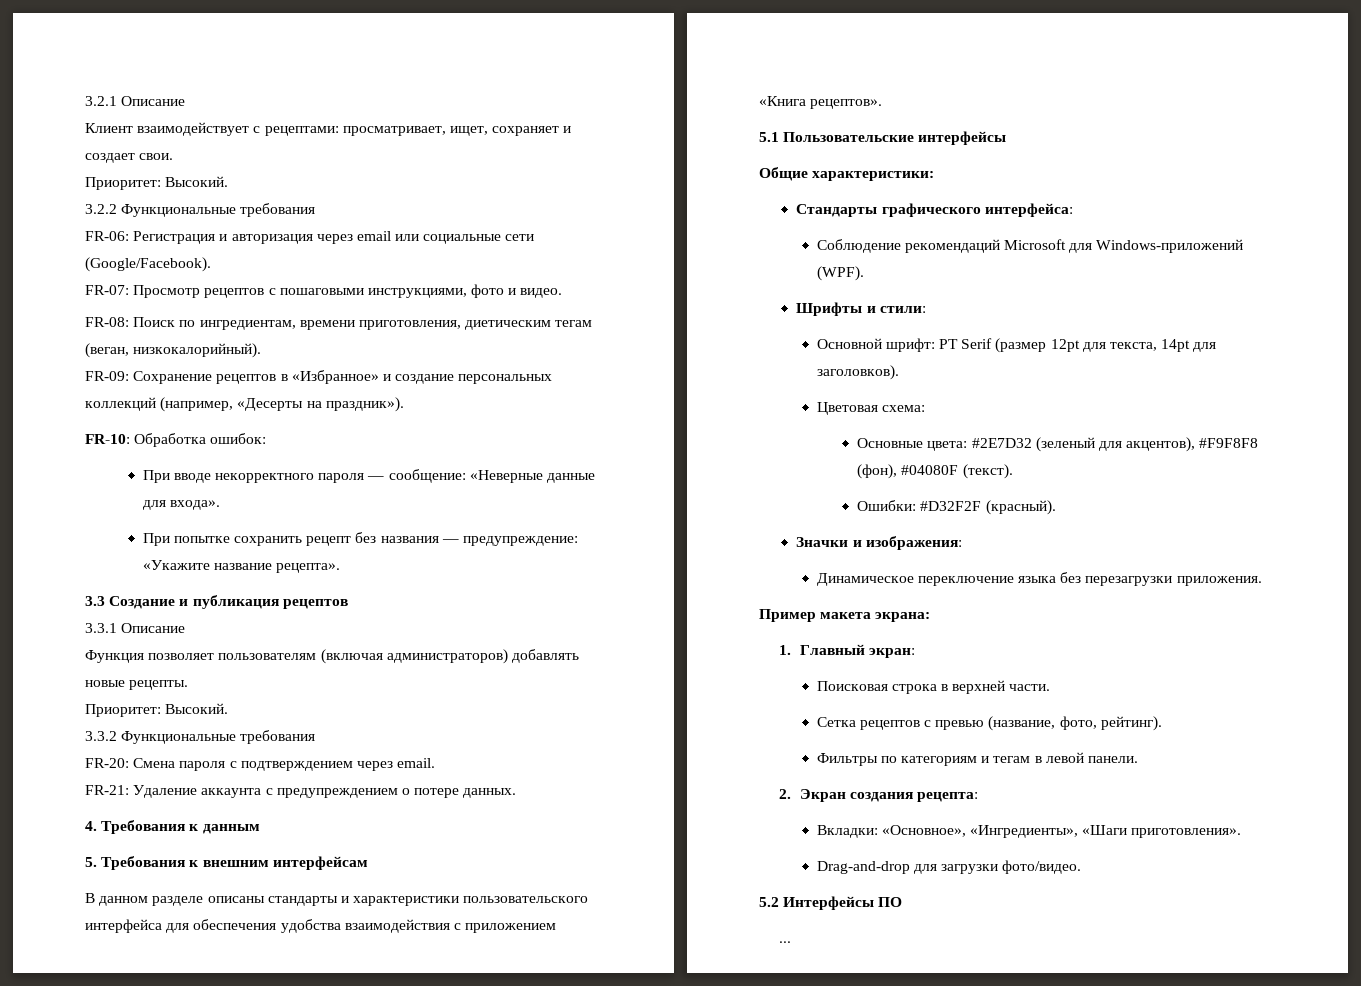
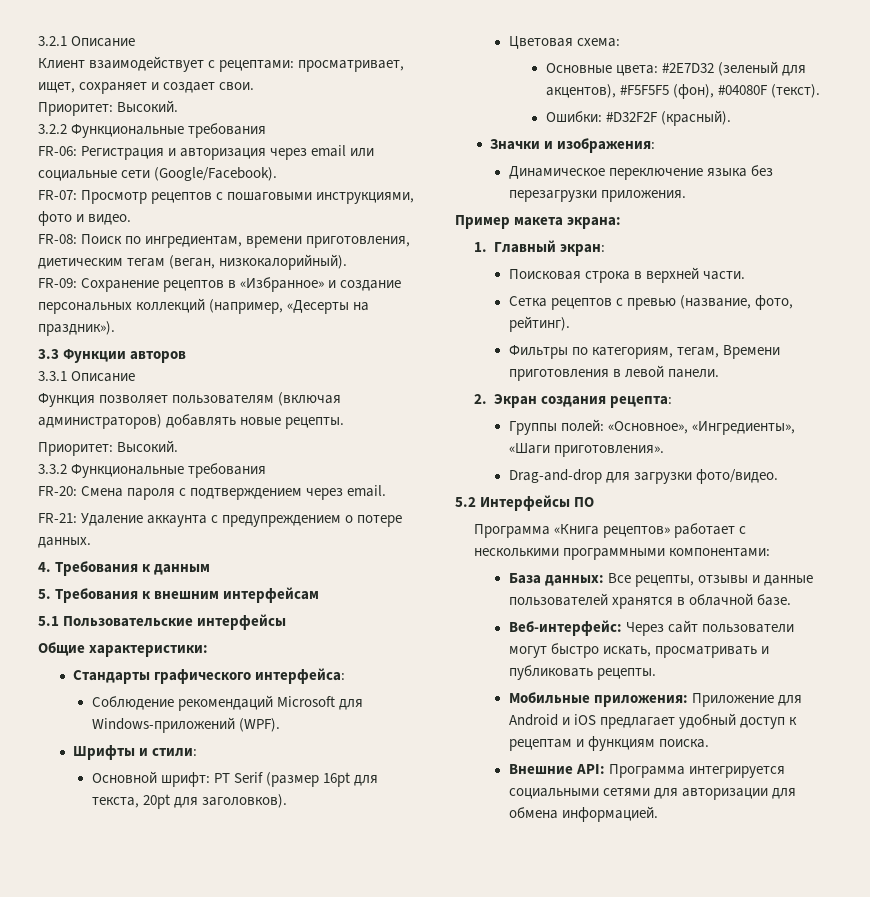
- FR-10: Обработка ошибок:
- При вводе некорректного пароля — сообщение: «Неверные данные для входа».
- При попытке сохранить рецепт без названия — предупреждение: «Укажите название рецепта».
- 3.3 Создание и публикация рецептов
+ 3.3 Функции авторов
- В данном разделе описаны стандарты и характеристики пользовательского интерфейса для обеспечения удобства взаимодействия с приложением «Книга рецептов».
- Основной шрифт: PT Serif (размер 12pt для текста, 14pt для заголовков).
+ Основной шрифт: PT Serif (размер 16pt для текста, 20pt для заголовков).
- Основные цвета: #2E7D32 (зеленый для акцентов), #F9F8F8 (фон), #04080F (текст).
+ Основные цвета: #2E7D32 (зеленый для акцентов), #F5F5F5 (фон), #04080F (текст).
- Фильтры по категориям и тегам в левой панели.
+ Фильтры по категориям, тегам, Времени приготовления в левой панели.
- Вкладки: «Основное», «Ингредиенты», «Шаги приготовления».
+ Группы полей: «Основное», «Ингредиенты», «Шаги приготовления».
- ...
+ Программа «Книга рецептов» работает с несколькими программными компонентами:
+ База данных: Все рецепты, отзывы и данные пользователей хранятся в облачной базе.
+ Веб-интерфейс: Через сайт пользователи могут быстро искать, просматривать и публиковать рецепты.
+ Мобильные приложения: Приложение для Android и iOS предлагает удобный доступ к рецептам и функциям поиска.
+ Внешние API: Программа интегрируется социальными сетями для авторизации для обмена информацией.

